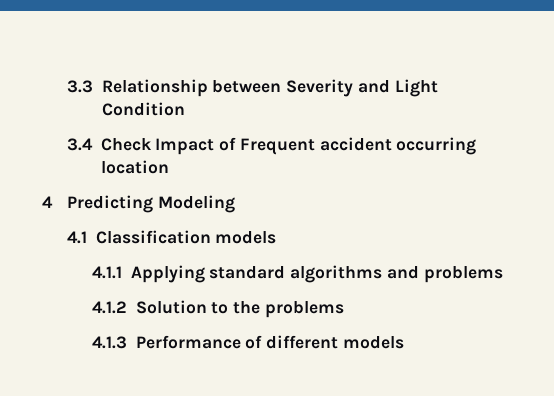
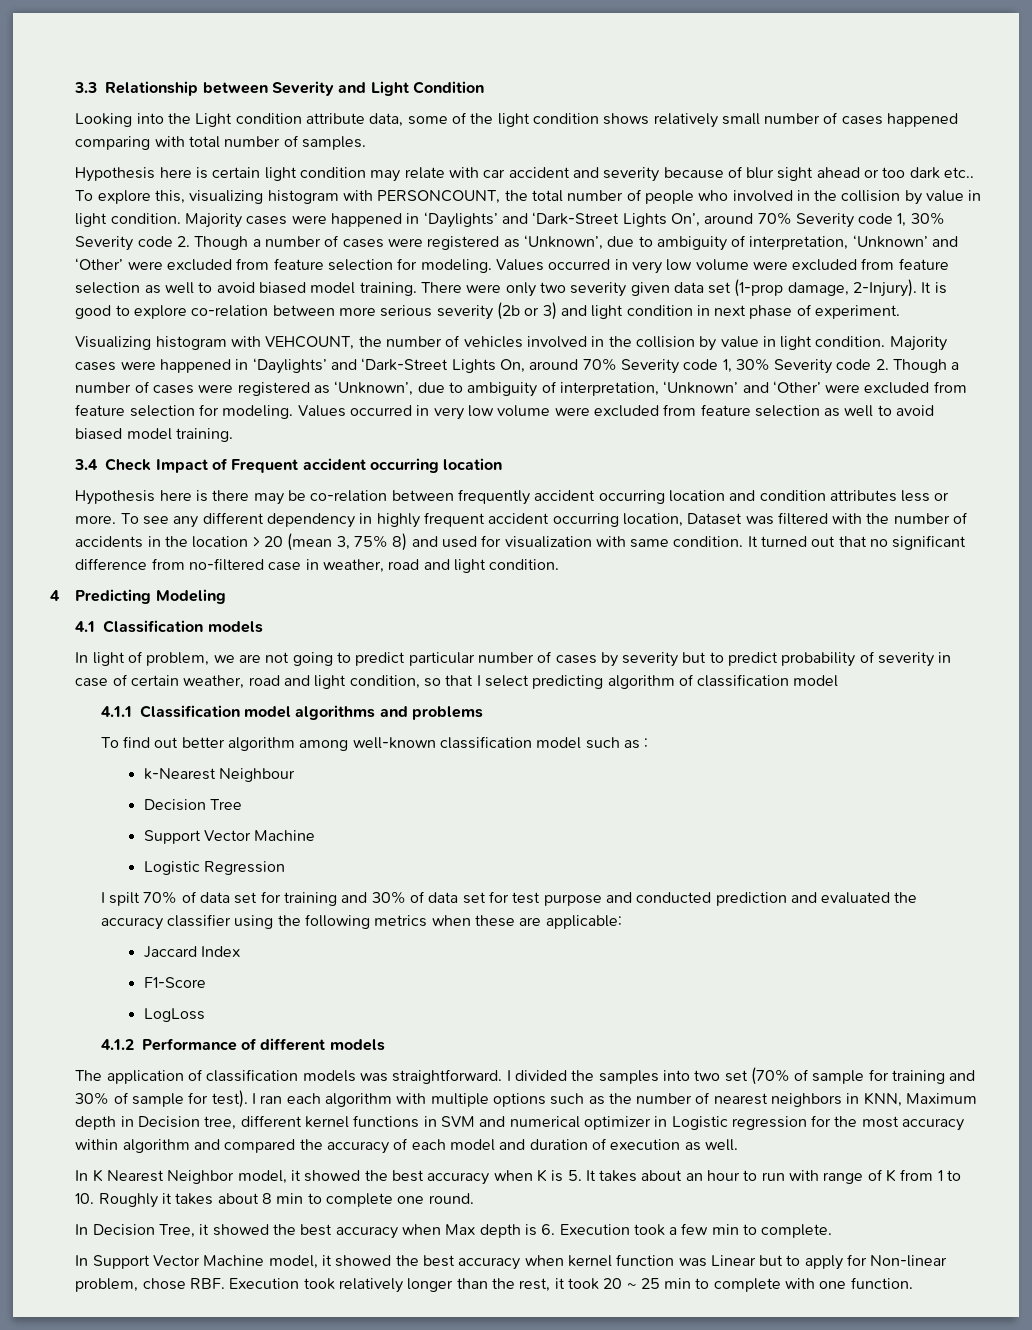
+ Looking into the Light condition attribute data, some of the light condition shows relatively small number of cases happened comparing with total number of samples.
+ Hypothesis here is certain light condition may relate with car accident and severity because of blur sight ahead or too dark etc.. To explore this, visualizing histogram with PERSONCOUNT, the total number of people who involved in the collision by value in light condition. Majority cases were happened in ‘Daylights’ and ‘Dark-Street Lights On’, around 70% Severity code 1, 30% Severity code 2. Though a number of cases were registered as ‘Unknown’, due to ambiguity of interpretation, ‘Unknown’ and ‘Other’ were excluded from feature selection for modeling. Values occurred in very low volume were excluded from feature selection as well to avoid biased model training. There were only two severity given data set (1-prop damage, 2-Injury). It is good to explore co-relation between more serious severity (2b or 3) and light condition in next phase of experiment.
+ Visualizing histogram with VEHCOUNT, the number of vehicles involved in the collision by value in light condition. Majority cases were happened in ‘Daylights’ and ‘Dark-Street Lights On, around 70% Severity code 1, 30% Severity code 2. Though a number of cases were registered as ‘Unknown’, due to ambiguity of interpretation, ‘Unknown’ and ‘Other’ were excluded from feature selection for modeling. Values occurred in very low volume were excluded from feature selection as well to avoid biased model training.
+ Hypothesis here is there may be co-relation between frequently accident occurring location and condition attributes less or more. To see any different dependency in highly frequent accident occurring location, Dataset was filtered with the number of accidents in the location > 20 (mean 3, 75% 8) and used for visualization with same condition. It turned out that no significant difference from no-filtered case in weather, road and light condition.
+ In light of problem, we are not going to predict particular number of cases by severity but to predict probability of severity in case of certain weather, road and light condition, so that I select predicting algorithm of classification model
- 4.1.1 Applying standard algorithms and problems
+ 4.1.1 Classification model algorithms and problems
- 4.1.2 Solution to the problems
- 4.1.3 Performance of different models
+ To find out better algorithm among well-known classification model such as :
+ k-Nearest Neighbour
+ Decision Tree
+ Support Vector Machine
+ Logistic Regression
+ I spilt 70% of data set for training and 30% of data set for test purpose and conducted prediction and evaluated the accuracy classifier using the following metrics when these are applicable:
+ Jaccard Index
+ F1-Score
+ LogLoss
+ 4.1.2 Performance of different models
+ The application of classification models was straightforward. I divided the samples into two set (70% of sample for training and 30% of sample for test). I ran each algorithm with multiple options such as the number of nearest neighbors in KNN, Maximum depth in Decision tree, different kernel functions in SVM and numerical optimizer in Logistic regression for the most accuracy within algorithm and compared the accuracy of each model and duration of execution as well.
+ In K Nearest Neighbor model, it showed the best accuracy when K is 5. It takes about an hour to run with range of K from 1 to 10. Roughly it takes about 8 min to complete one round.
+ In Decision Tree, it showed the best accuracy when Max depth is 6. Execution took a few min to complete.
+ In Support Vector Machine model, it showed the best accuracy when kernel function was Linear but to apply for Non-linear problem, chose RBF. Execution took relatively longer than the rest, it took 20 ~ 25 min to complete with one function.

